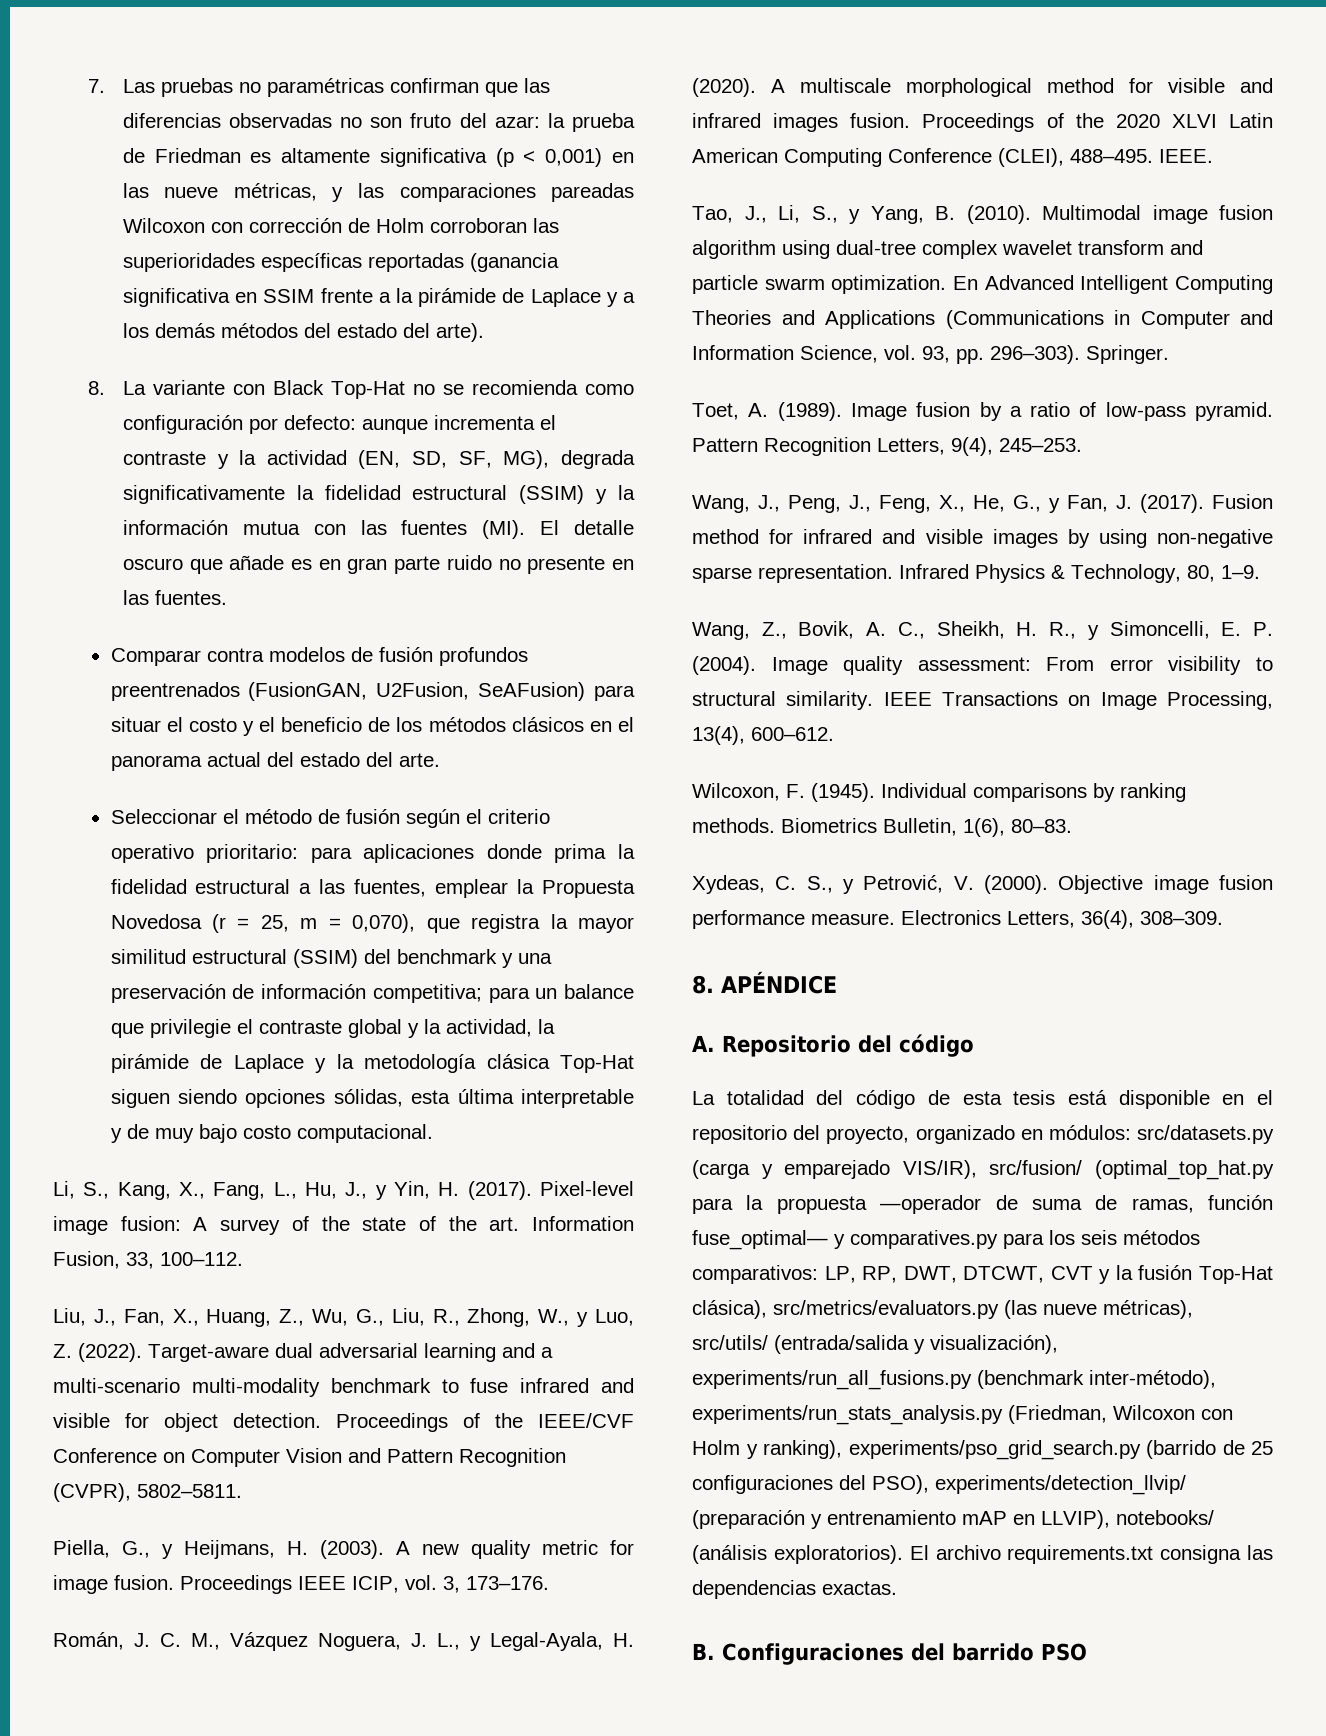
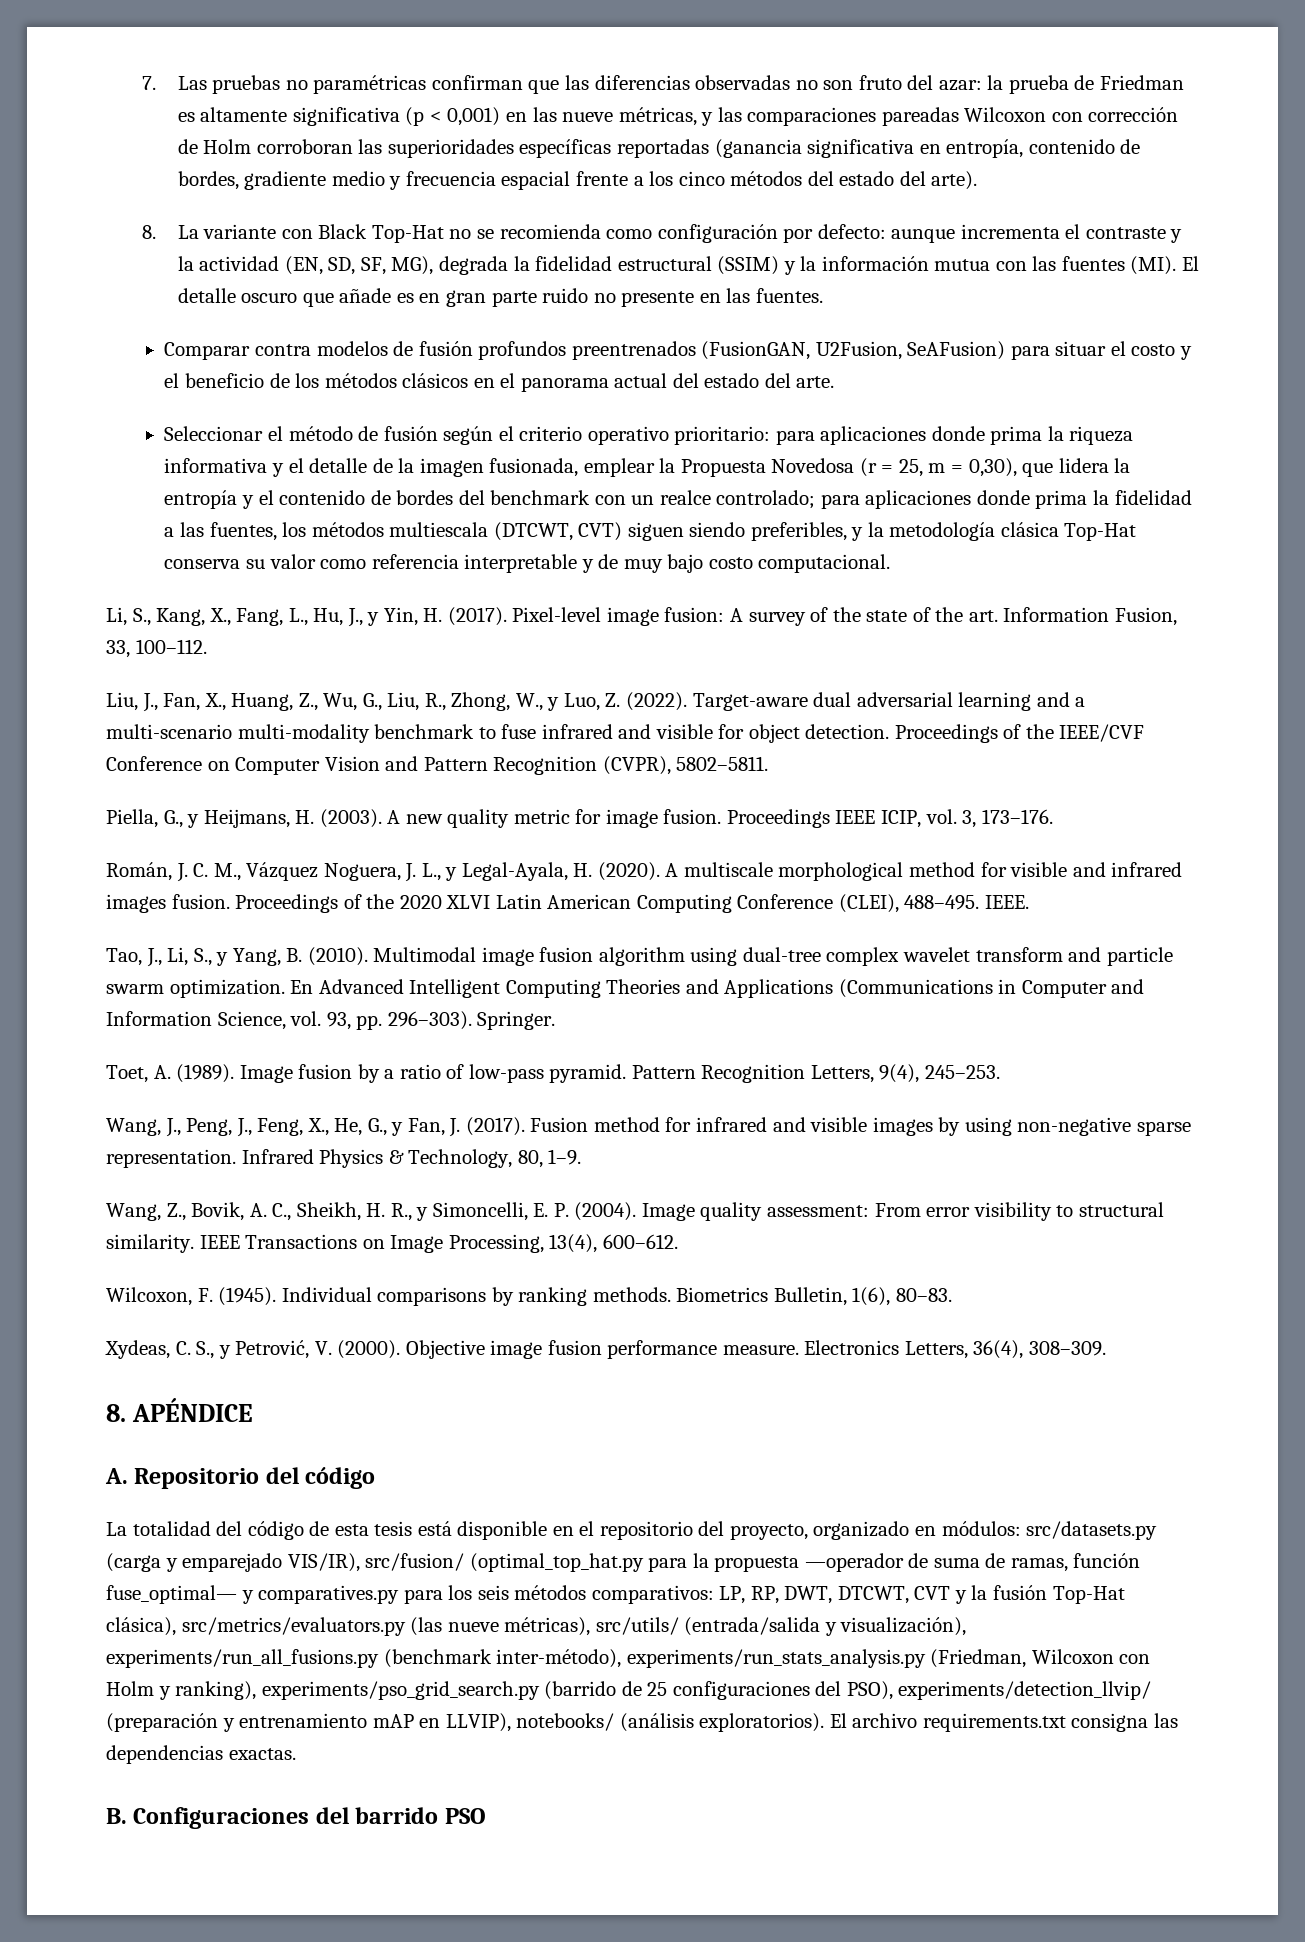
- 7. Las pruebas no paramétricas confirman que las diferencias observadas no son fruto del azar: la prueba de Friedman es altamente significativa (p < 0,001) en las nueve métricas, y las comparaciones pareadas Wilcoxon con corrección de Holm corroboran las superioridades específicas reportadas (ganancia significativa en SSIM frente a la pirámide de Laplace y a los demás métodos del estado del arte).
+ 7. Las pruebas no paramétricas confirman que las diferencias observadas no son fruto del azar: la prueba de Friedman es altamente significativa (p < 0,001) en las nueve métricas, y las comparaciones pareadas Wilcoxon con corrección de Holm corroboran las superioridades específicas reportadas (ganancia significativa en entropía, contenido de bordes, gradiente medio y frecuencia espacial frente a los cinco métodos del estado del arte).
- 8. La variante con Black Top-Hat no se recomienda como configuración por defecto: aunque incrementa el contraste y la actividad (EN, SD, SF, MG), degrada significativamente la fidelidad estructural (SSIM) y la información mutua con las fuentes (MI). El detalle oscuro que añade es en gran parte ruido no presente en las fuentes.
+ 8. La variante con Black Top-Hat no se recomienda como configuración por defecto: aunque incrementa el contraste y la actividad (EN, SD, SF, MG), degrada la fidelidad estructural (SSIM) y la información mutua con las fuentes (MI). El detalle oscuro que añade es en gran parte ruido no presente en las fuentes.
- Seleccionar el método de fusión según el criterio operativo prioritario: para aplicaciones donde prima la fidelidad estructural a las fuentes, emplear la Propuesta Novedosa (r = 25, m = 0,070), que registra la mayor similitud estructural (SSIM) del benchmark y una preservación de información competitiva; para un balance que privilegie el contraste global y la actividad, la pirámide de Laplace y la metodología clásica Top-Hat siguen siendo opciones sólidas, esta última interpretable y de muy bajo costo computacional.
+ Seleccionar el método de fusión según el criterio operativo prioritario: para aplicaciones donde prima la riqueza informativa y el detalle de la imagen fusionada, emplear la Propuesta Novedosa (r = 25, m = 0,30), que lidera la entropía y el contenido de bordes del benchmark con un realce controlado; para aplicaciones donde prima la fidelidad a las fuentes, los métodos multiescala (DTCWT, CVT) siguen siendo preferibles, y la metodología clásica Top-Hat conserva su valor como referencia interpretable y de muy bajo costo computacional.

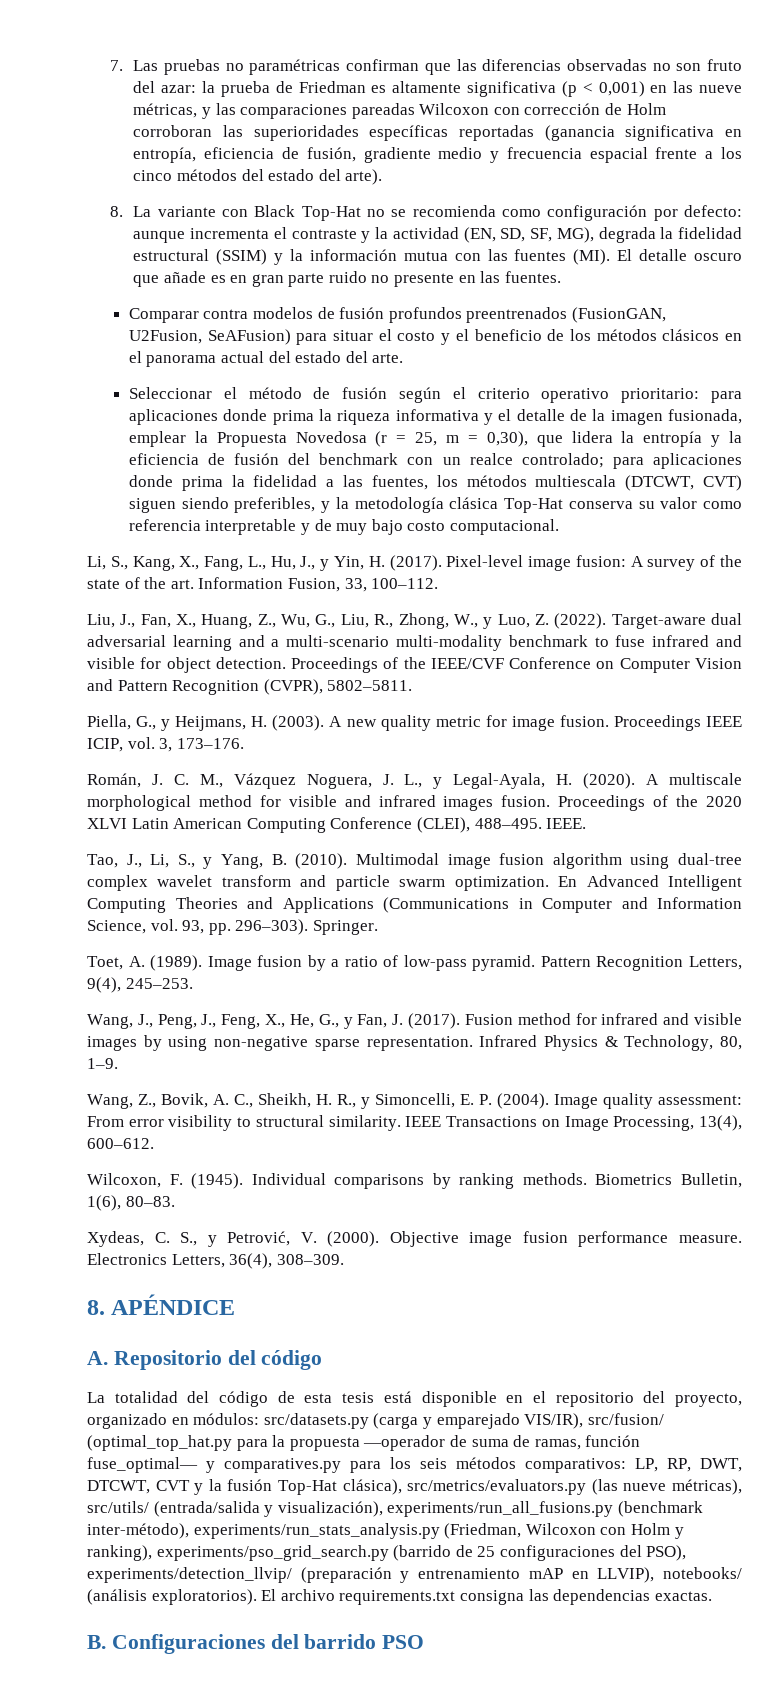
- la prueba de Friedman es altamente significativa (p < 0,001) en las nueve métricas, y las comparaciones pareadas Wilcoxon con corrección de Holm corroboran las superioridades específicas reportadas (ganancia significativa en entropía, contenido de bordes, gradiente medio y frecuencia espacial frente a los cinco métodos del estado del arte).
+ la prueba de Friedman es altamente significativa (p < 0,001) en las nueve métricas, y las comparaciones pareadas Wilcoxon con corrección de Holm corroboran las superioridades específicas reportadas (ganancia significativa en entropía, eficiencia de fusión, gradiente medio y frecuencia espacial frente a los cinco métodos del estado del arte).
- para aplicaciones donde prima la riqueza informativa y el detalle de la imagen fusionada, emplear la Propuesta Novedosa (r = 25, m = 0,30), que lidera la entropía y el contenido de bordes del benchmark con un realce controlado;
+ para aplicaciones donde prima la riqueza informativa y el detalle de la imagen fusionada, emplear la Propuesta Novedosa (r = 25, m = 0,30), que lidera la entropía y la eficiencia de fusión del benchmark con un realce controlado;

